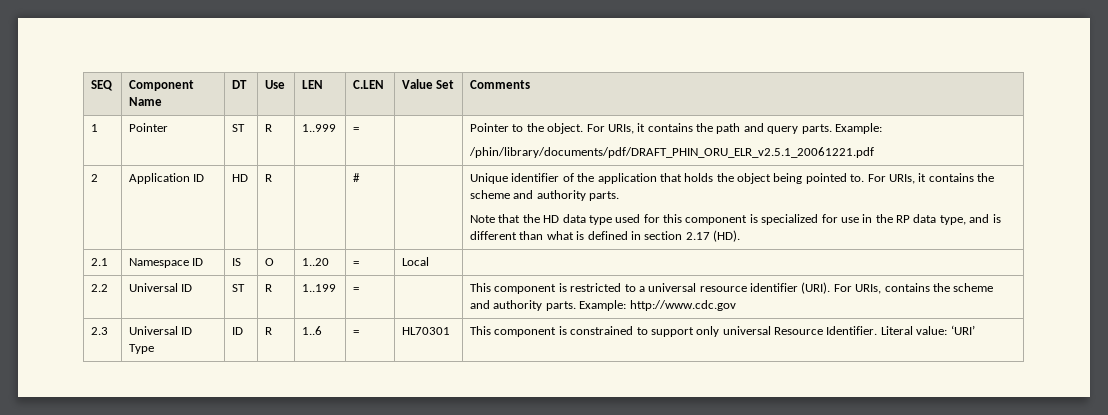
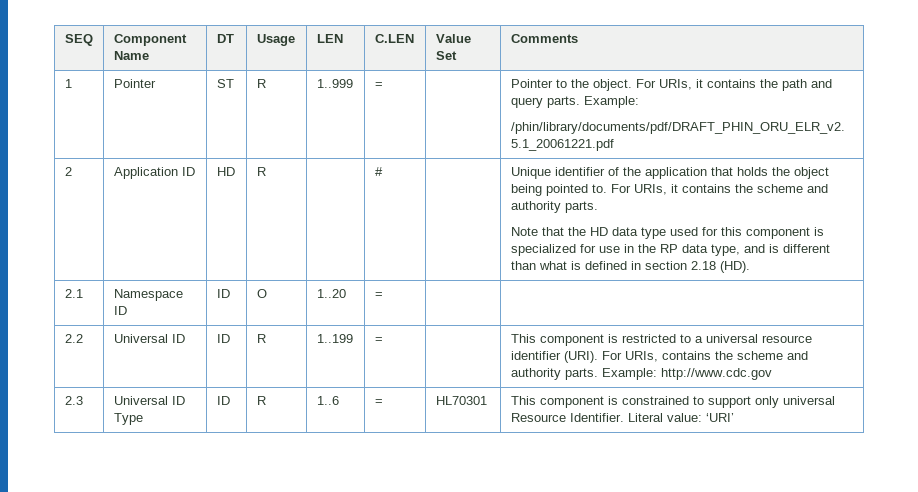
- SEQ | Component Name | DT | Use | LEN | C.LEN | Value Set | Comments
+ SEQ | Component Name | DT | Usage | LEN | C.LEN | Value Set | Comments
- Note that the HD data type used for this component is specialized for use in the RP data type, and is different than what is defined in section 2.17 (HD).
+ Note that the HD data type used for this component is specialized for use in the RP data type, and is different than what is defined in section 2.18 (HD).
- 2.1 | Namespace ID | IS | O | 1..20 | = | Local |
+ 2.1 | Namespace ID | ID | O | 1..20 | = | |
- 2.2 | Universal ID | ST | R | 1..199 | = | | This component is restricted to a universal resource identifier (URI). For URIs, contains the scheme and authority parts. Example: http://www.cdc.gov
+ 2.2 | Universal ID | ID | R | 1..199 | = | | This component is restricted to a universal resource identifier (URI). For URIs, contains the scheme and authority parts. Example: http://www.cdc.gov

